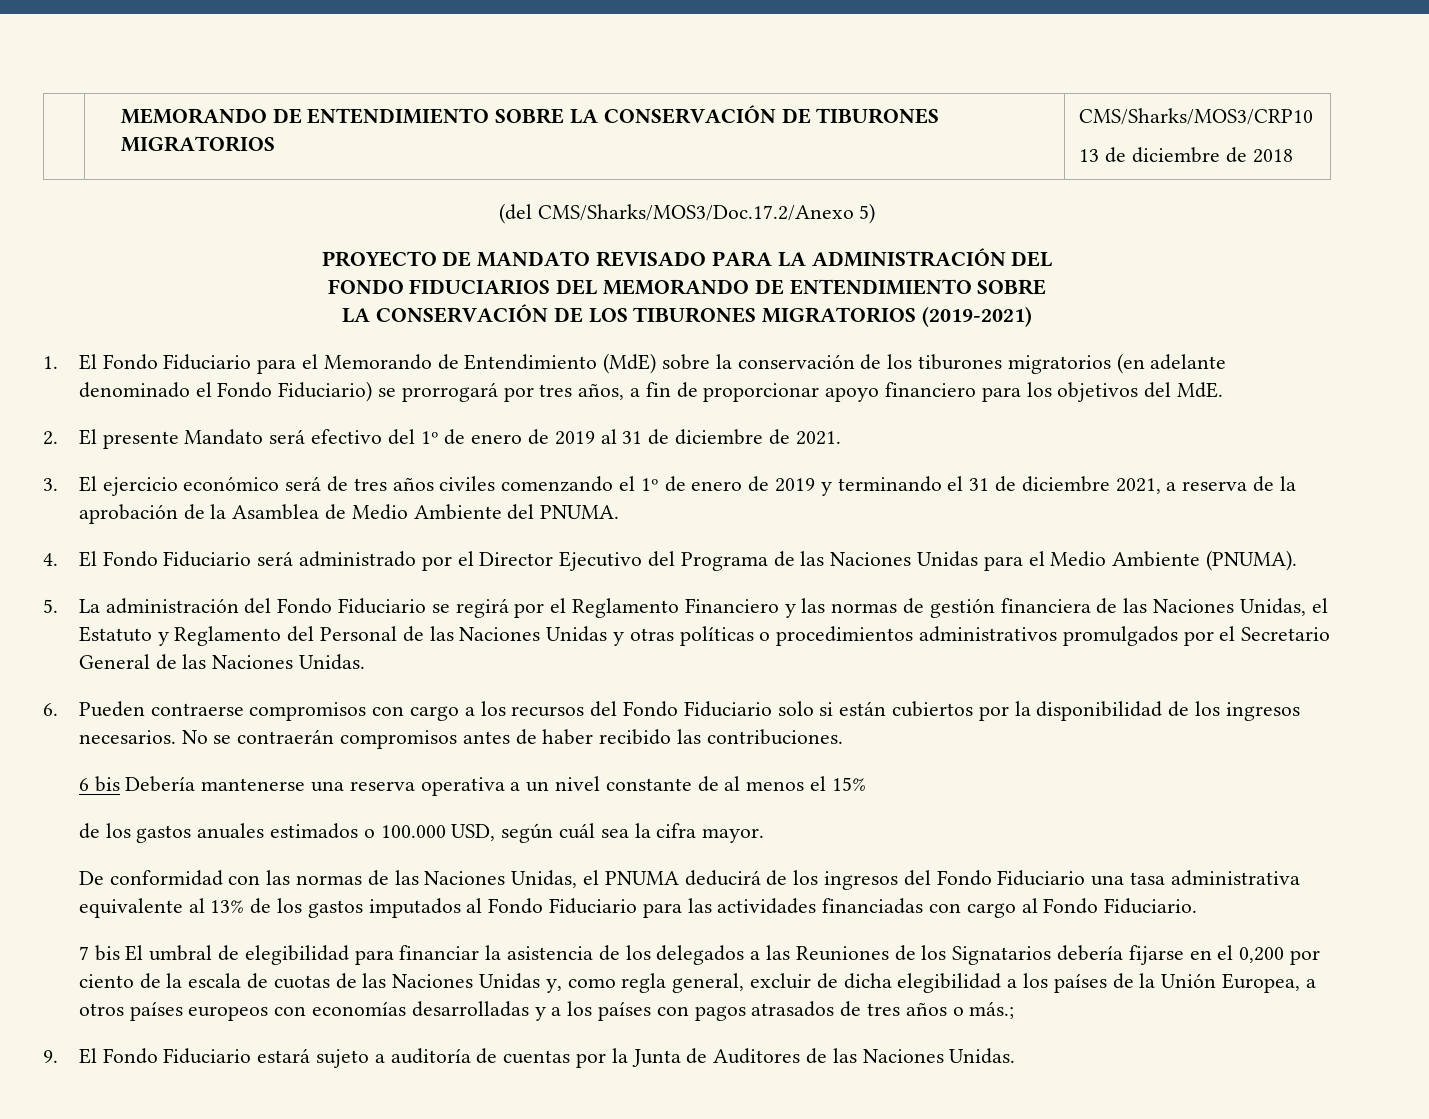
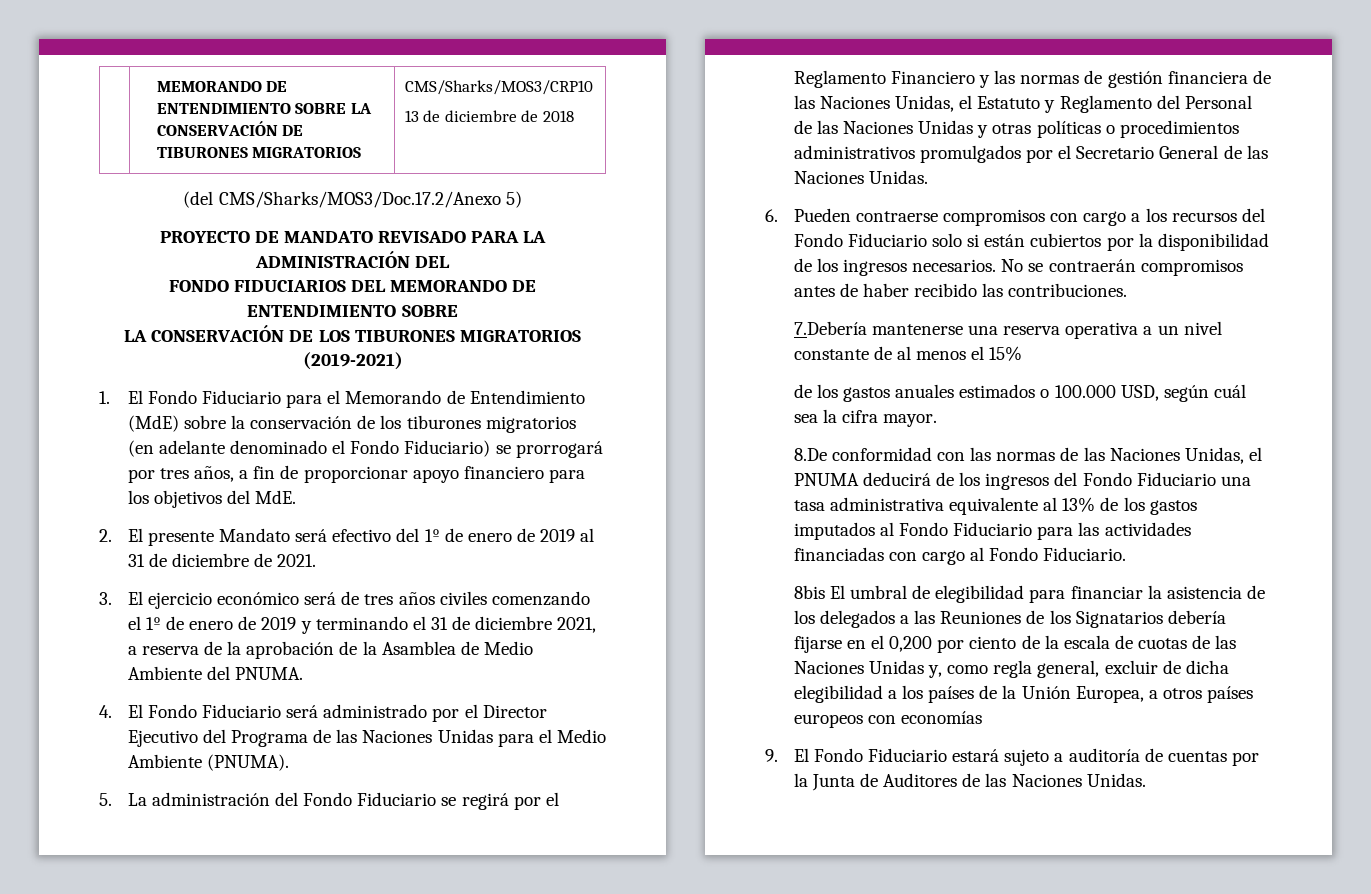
- 6 bis Debería mantenerse una reserva operativa a un nivel constante de al menos el 15%
+ 7.Debería mantenerse una reserva operativa a un nivel constante de al menos el 15%
- De conformidad con las normas de las Naciones Unidas, el PNUMA deducirá de los ingresos del Fondo Fiduciario una tasa administrativa equivalente al 13% de los gastos imputados al Fondo Fiduciario para las actividades financiadas con cargo al Fondo Fiduciario.
+ 8.De conformidad con las normas de las Naciones Unidas, el PNUMA deducirá de los ingresos del Fondo Fiduciario una tasa administrativa equivalente al 13% de los gastos imputados al Fondo Fiduciario para las actividades financiadas con cargo al Fondo Fiduciario.
- 7 bis El umbral de elegibilidad para financiar la asistencia de los delegados a las Reuniones de los Signatarios debería fijarse en el 0,200 por ciento de la escala de cuotas de las Naciones Unidas y, como regla general, excluir de dicha elegibilidad a los países de la Unión Europea, a otros países europeos con economías desarrolladas y a los países con pagos atrasados de tres años o más.;
+ 8bis El umbral de elegibilidad para financiar la asistencia de los delegados a las Reuniones de los Signatarios debería fijarse en el 0,200 por ciento de la escala de cuotas de las Naciones Unidas y, como regla general, excluir de dicha elegibilidad a los países de la Unión Europea, a otros países europeos con economías

